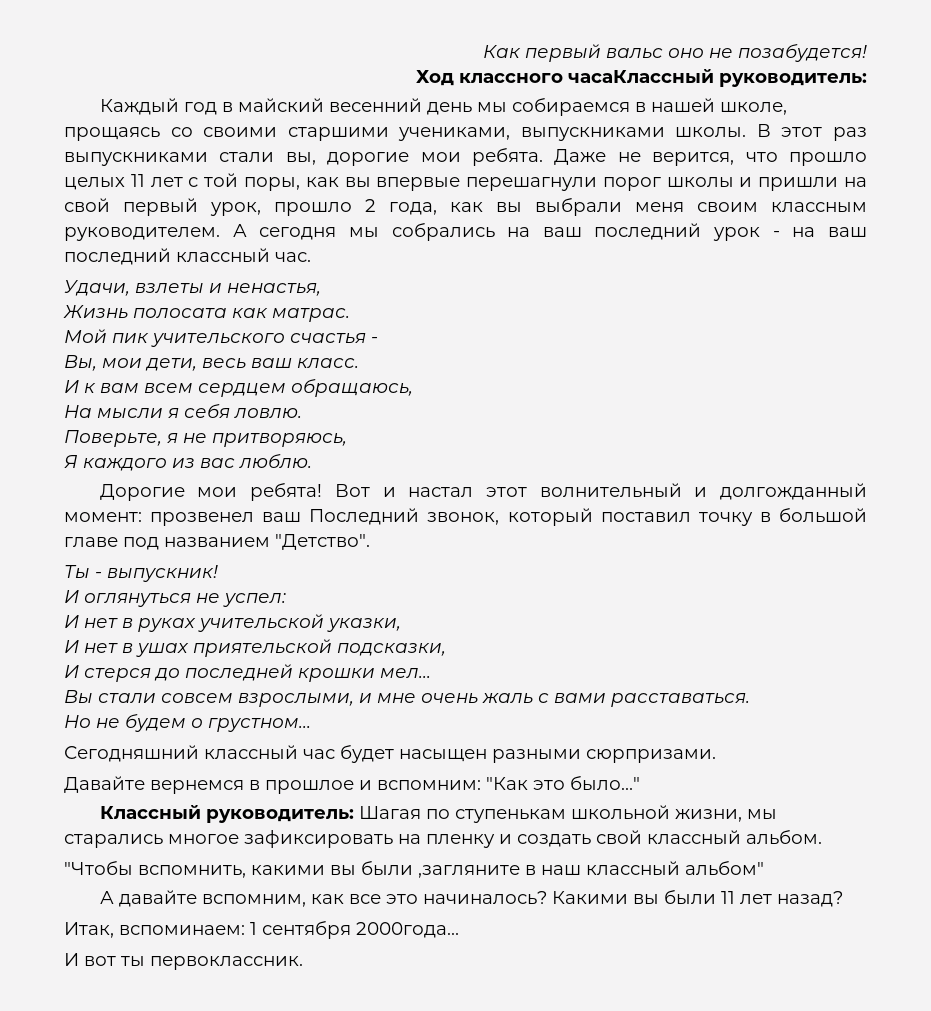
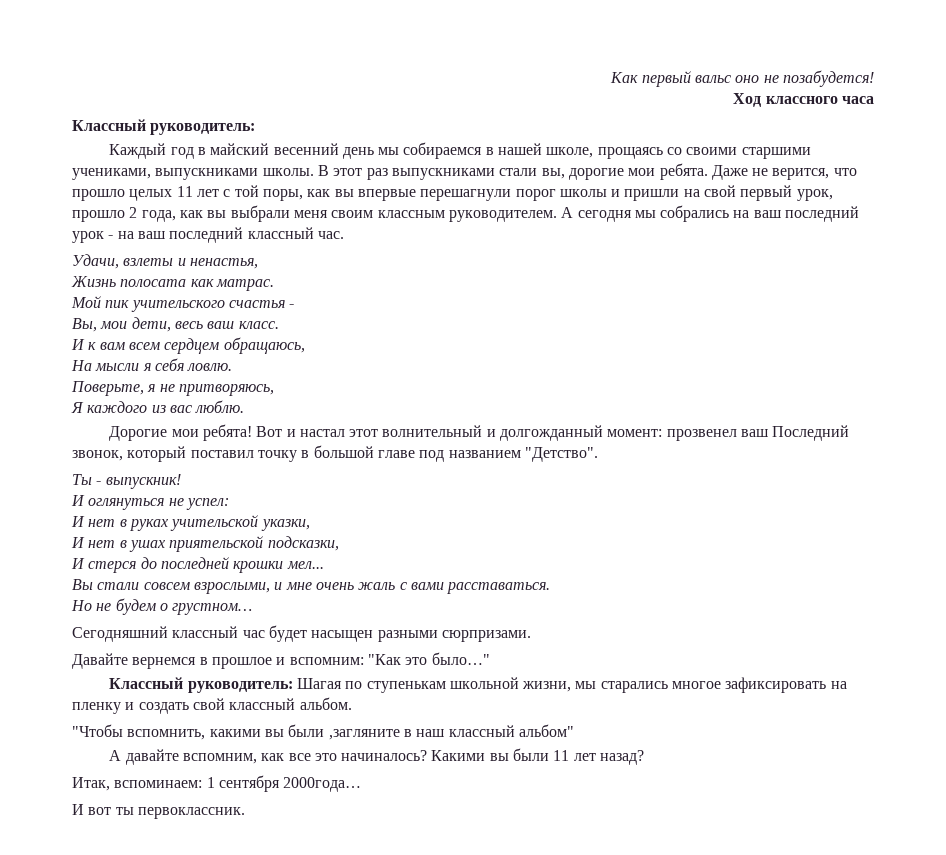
- Ход классного часаКлассный руководитель:
+ Ход классного часа
+ Классный руководитель:

